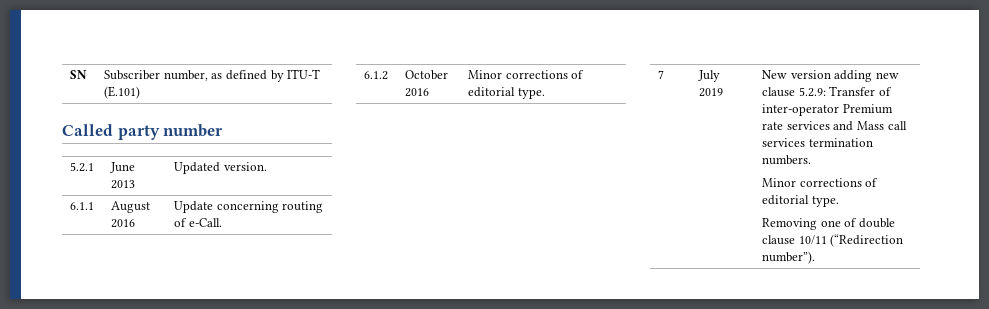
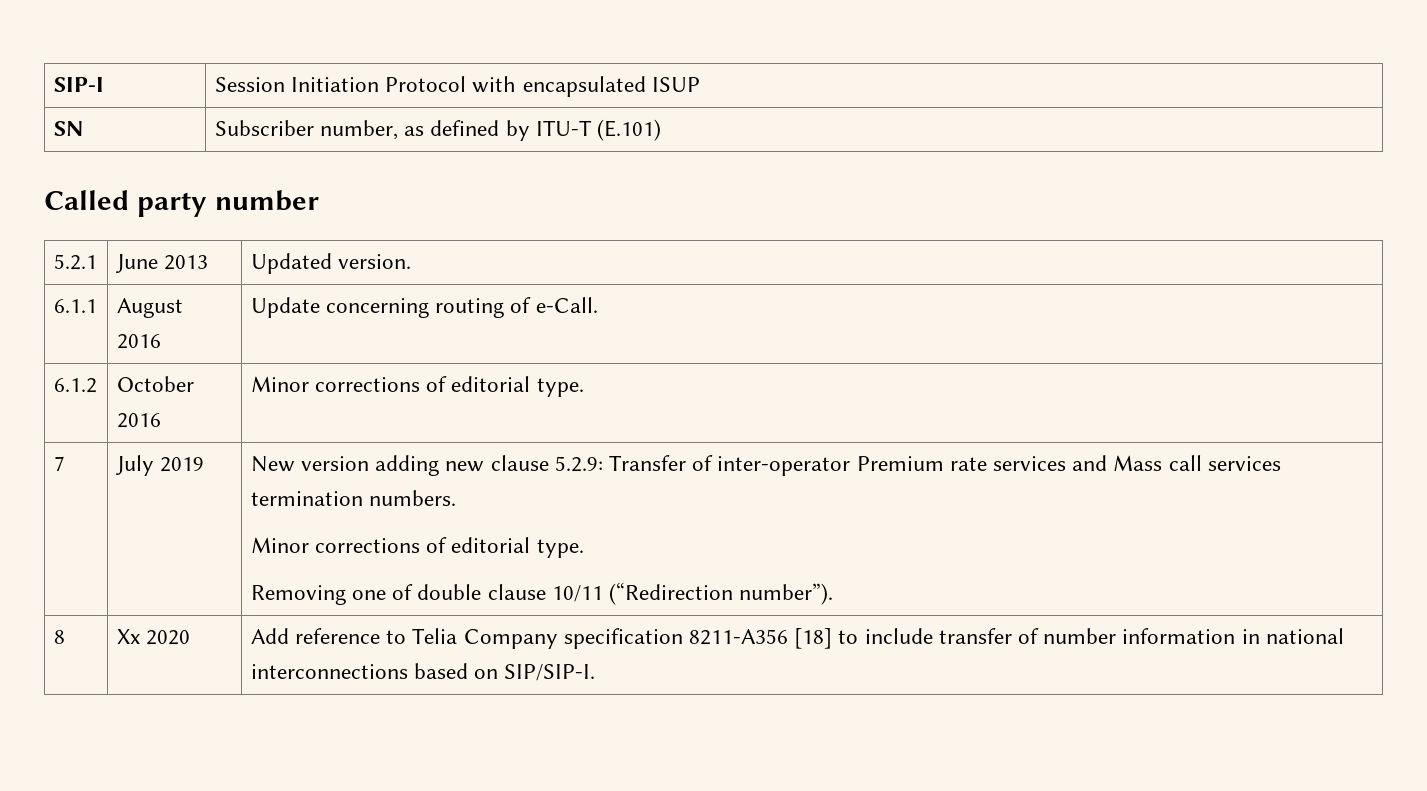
+ SIP-I | Session Initiation Protocol with encapsulated ISUP
+ 8 | Xx 2020 | Add reference to Telia Company specification 8211-A356 [18] to include transfer of number information in national interconnections based on SIP/SIP-I.

